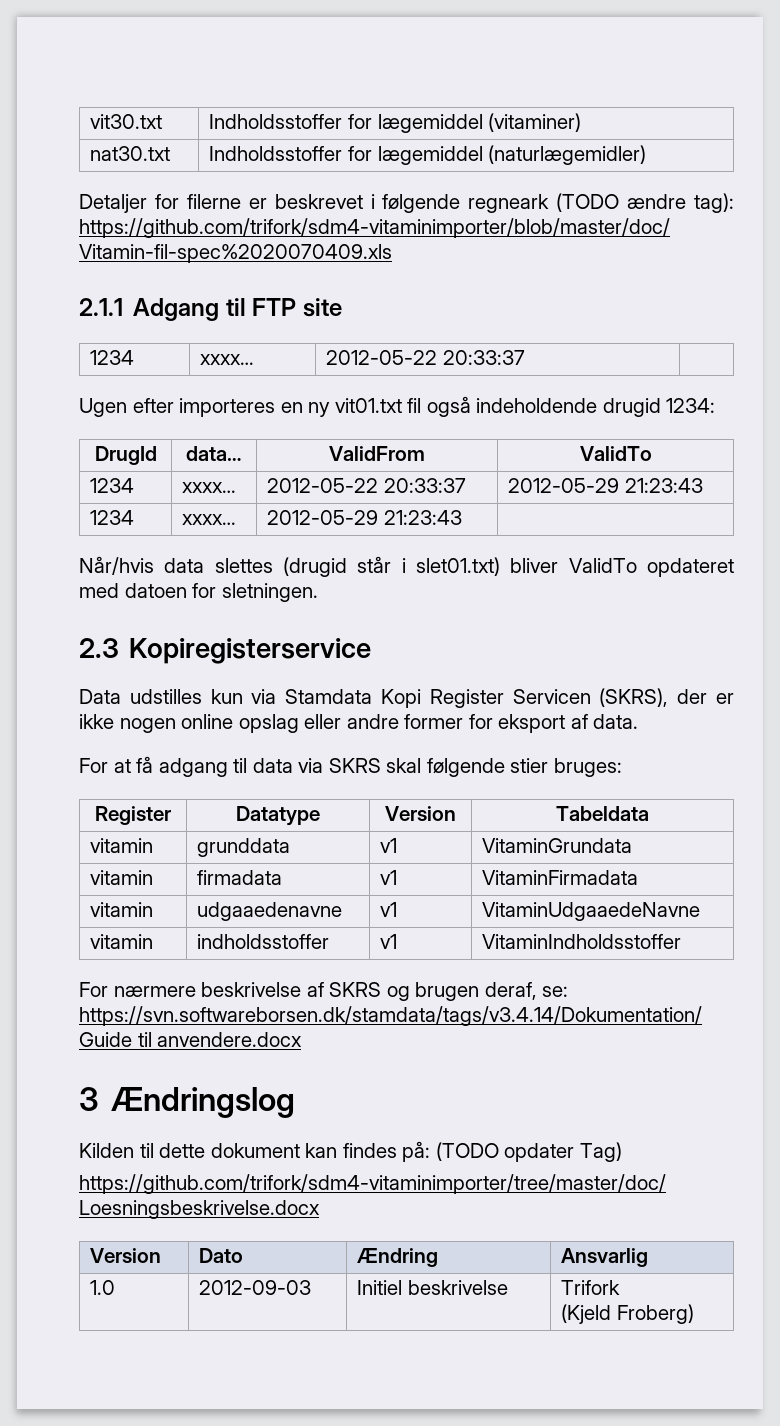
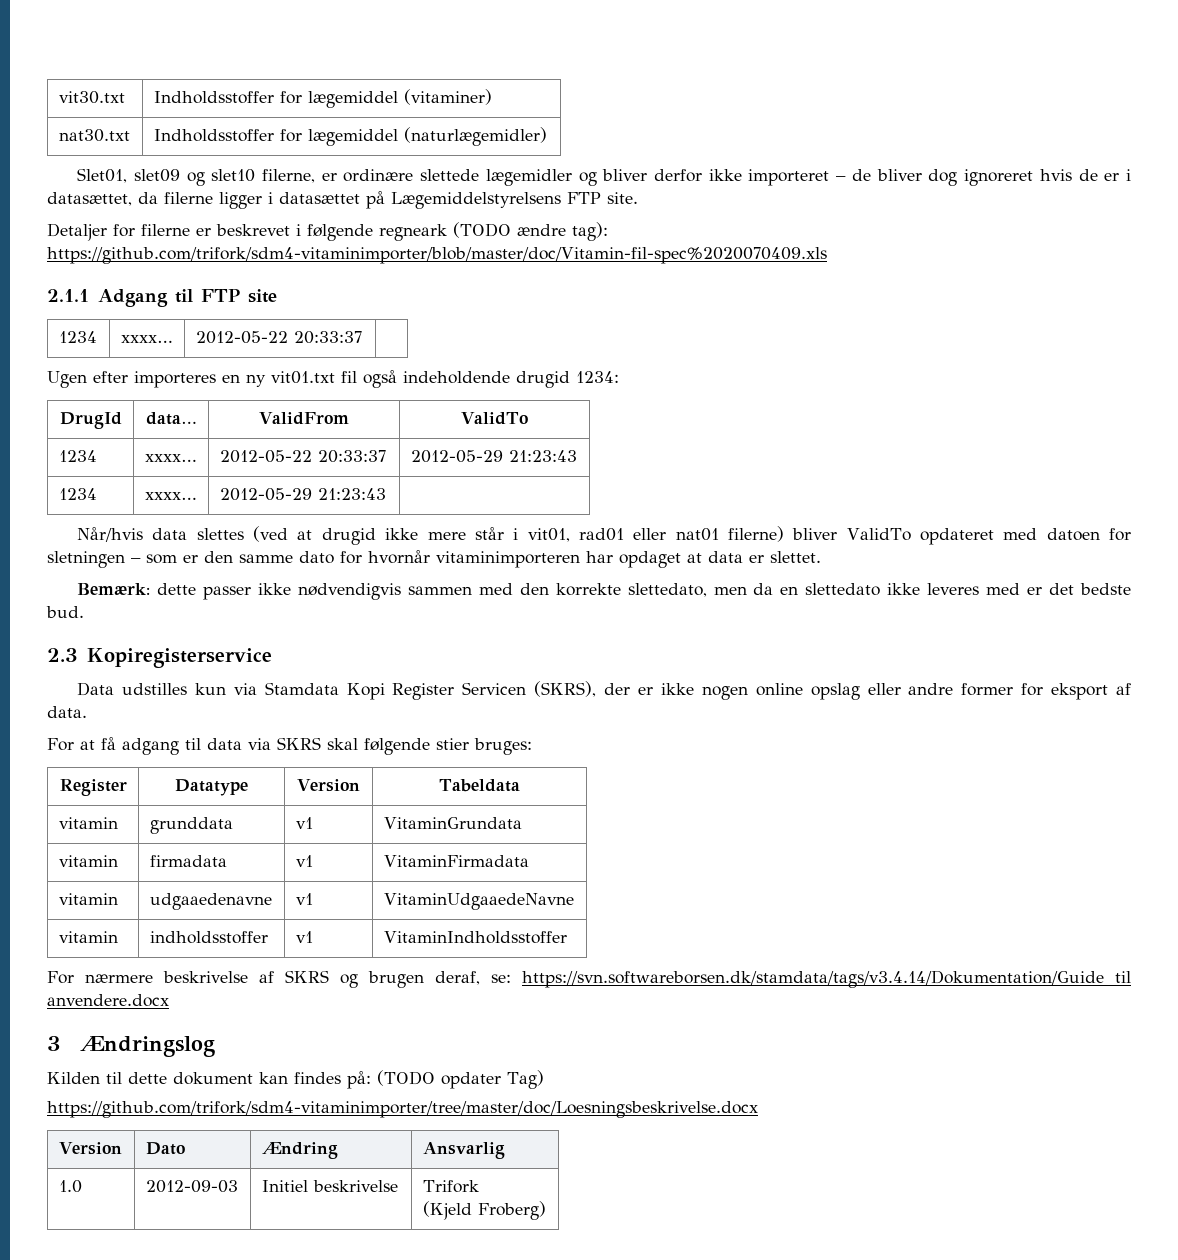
+ Slet01, slet09 og slet10 filerne, er ordinære slettede lægemidler og bliver derfor ikke importeret – de bliver dog ignoreret hvis de er i datasættet, da filerne ligger i datasættet på Lægemiddelstyrelsens FTP site.
- Når/hvis data slettes (drugid står i slet01.txt) bliver ValidTo opdateret med datoen for sletningen.
+ Når/hvis data slettes (ved at drugid ikke mere står i vit01, rad01 eller nat01 filerne) bliver ValidTo opdateret med datoen for sletningen – som er den samme dato for hvornår vitaminimporteren har opdaget at data er slettet.
+ Bemærk: dette passer ikke nødvendigvis sammen med den korrekte slettedato, men da en slettedato ikke leveres med er det bedste bud.

